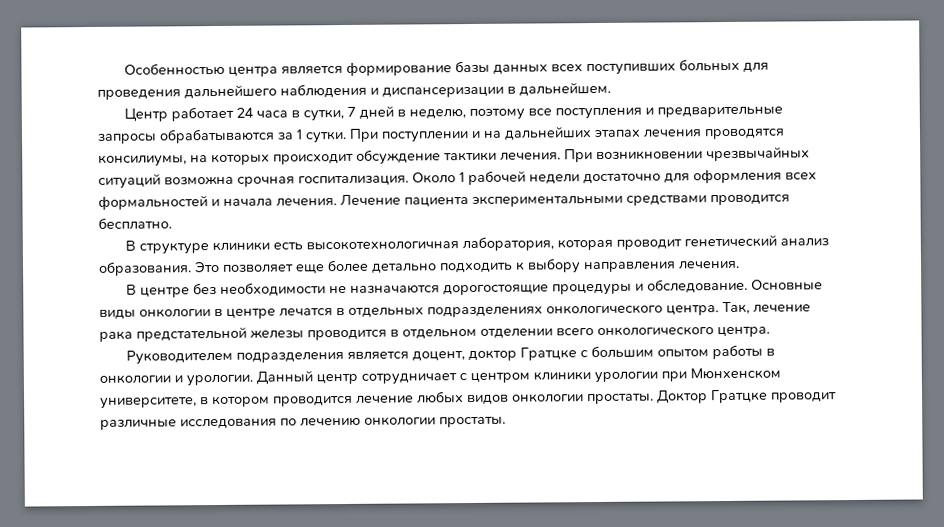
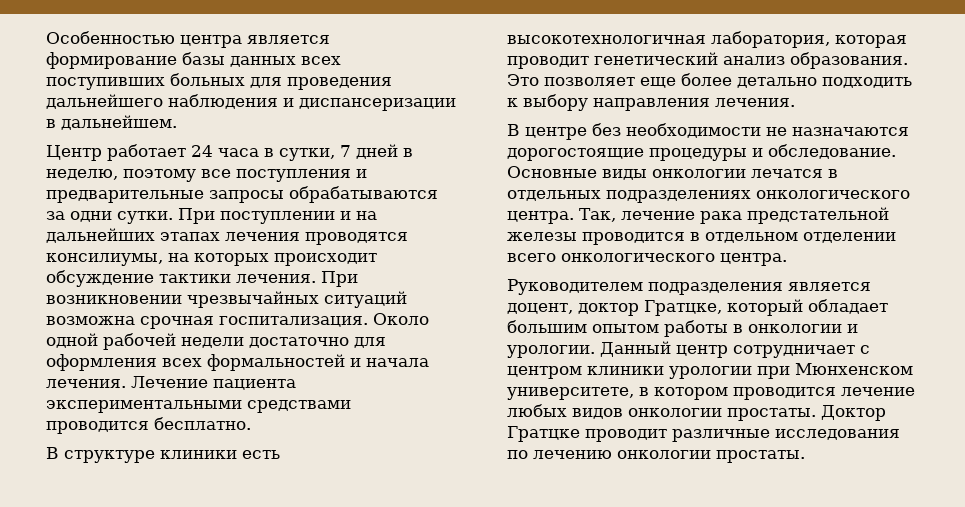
- Центр работает 24 часа в сутки, 7 дней в неделю, поэтому все поступления и предварительные запросы обрабатываются за 1 сутки.
+ Центр работает 24 часа в сутки, 7 дней в неделю, поэтому все поступления и предварительные запросы обрабатываются за одни сутки.
- Около 1 рабочей недели достаточно для оформления всех формальностей и начала лечения.
+ Около одной рабочей недели достаточно для оформления всех формальностей и начала лечения.
- Основные виды онкологии в центре лечатся в отдельных подразделениях онкологического центра.
+ Основные виды онкологии лечатся в отдельных подразделениях онкологического центра.
- Руководителем подразделения является доцент, доктор Гратцке с большим опытом работы в онкологии и урологии.
+ Руководителем подразделения является доцент, доктор Гратцке, который обладает большим опытом работы в онкологии и урологии.

